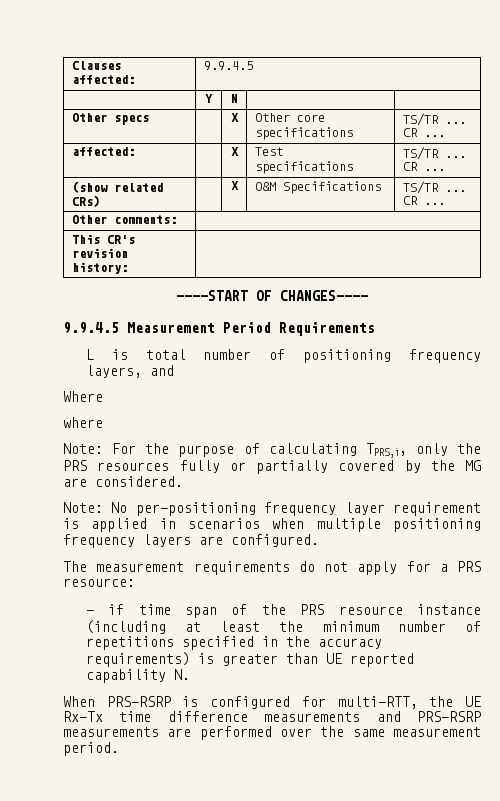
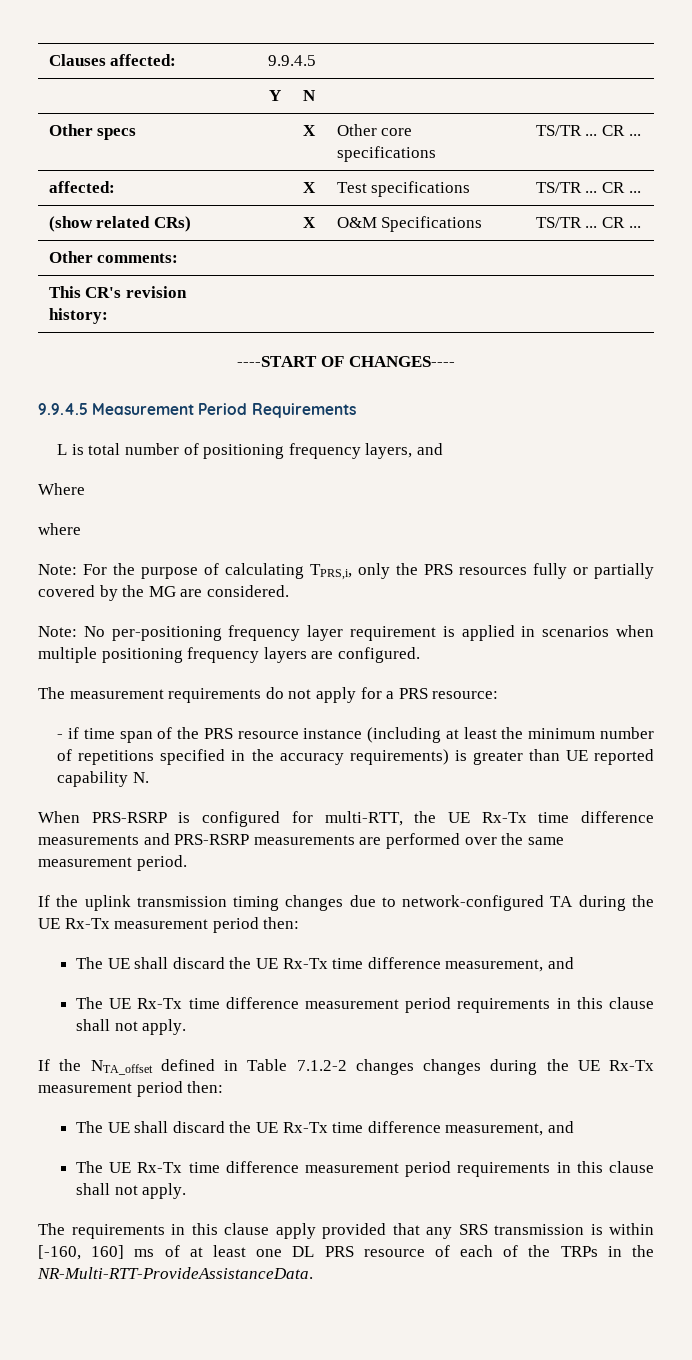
+ If the uplink transmission timing changes due to network-configured TA during the UE Rx-Tx measurement period then:
+ The UE shall discard the UE Rx-Tx time difference measurement, and
+ The UE Rx-Tx time difference measurement period requirements in this clause shall not apply.
+ If the NTA_offset defined in Table 7.1.2-2 changes changes during the UE Rx-Tx measurement period then:
+ The UE shall discard the UE Rx-Tx time difference measurement, and
+ The UE Rx-Tx time difference measurement period requirements in this clause shall not apply.
+ The requirements in this clause apply provided that any SRS transmission is within [-160, 160] ms of at least one DL PRS resource of each of the TRPs in the NR-Multi-RTT-ProvideAssistanceData.

